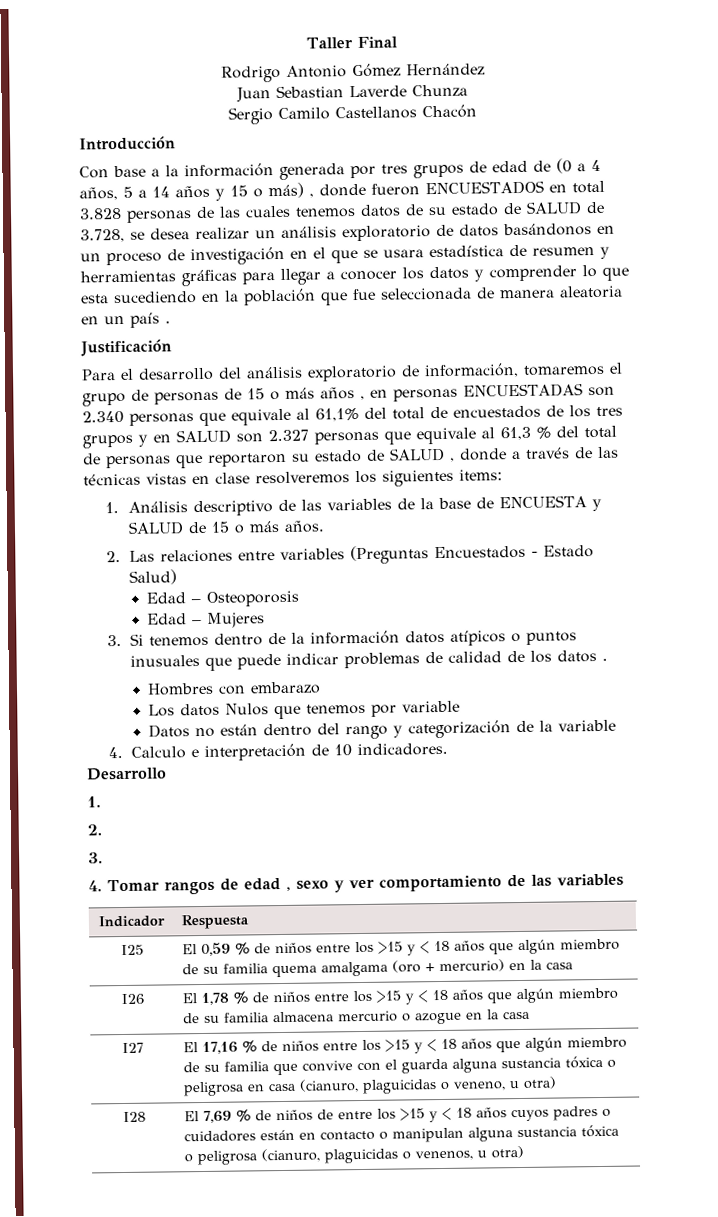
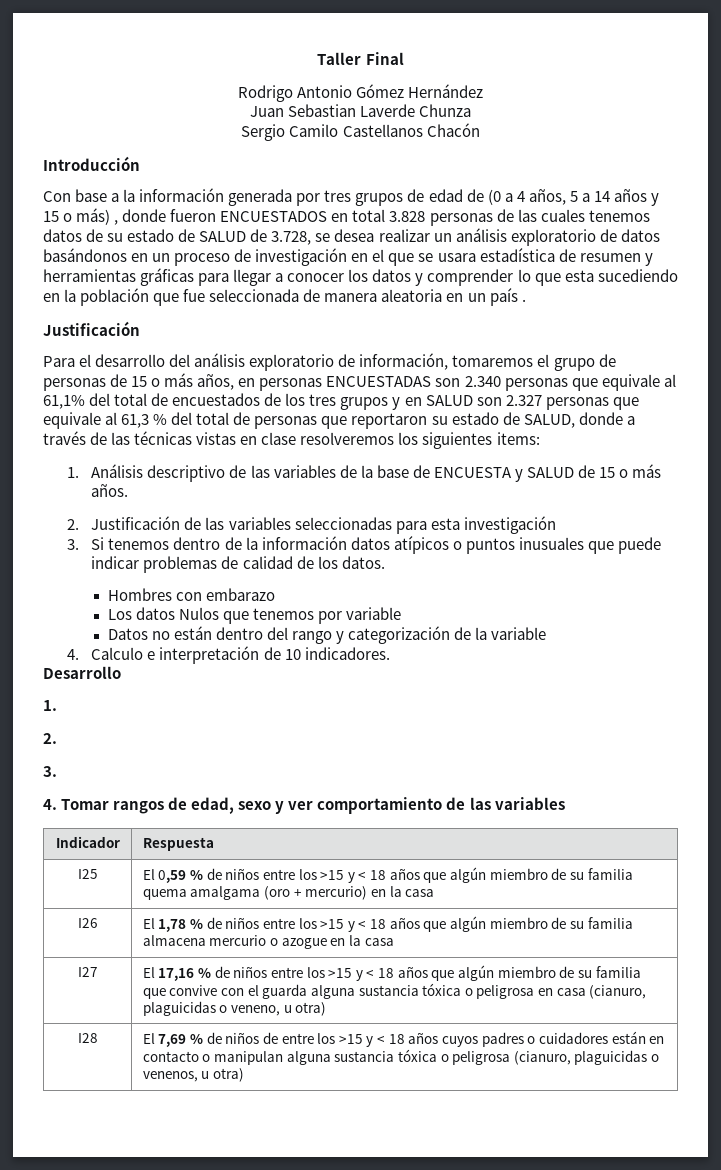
- Para el desarrollo del análisis exploratorio de información, tomaremos el grupo de personas de 15 o más años , en personas ENCUESTADAS son 2.340 personas que equivale al 61,1% del total de encuestados de los tres grupos y en SALUD son 2.327 personas que equivale al 61,3 % del total de personas que reportaron su estado de SALUD , donde a través de las técnicas vistas en clase resolveremos los siguientes items:
+ Para el desarrollo del análisis exploratorio de información, tomaremos el grupo de personas de 15 o más años, en personas ENCUESTADAS son 2.340 personas que equivale al 61,1% del total de encuestados de los tres grupos y en SALUD son 2.327 personas que equivale al 61,3 % del total de personas que reportaron su estado de SALUD, donde a través de las técnicas vistas en clase resolveremos los siguientes items:
- 2. Las relaciones entre variables (Preguntas Encuestados - Estado Salud)
- Edad – Osteoporosis
- Edad – Mujeres
+ 2. Justificación de las variables seleccionadas para esta investigación
- 3. Si tenemos dentro de la información datos atípicos o puntos inusuales que puede indicar problemas de calidad de los datos .
+ 3. Si tenemos dentro de la información datos atípicos o puntos inusuales que puede indicar problemas de calidad de los datos.
- 4. Tomar rangos de edad , sexo y ver comportamiento de las variables
+ 4. Tomar rangos de edad, sexo y ver comportamiento de las variables

